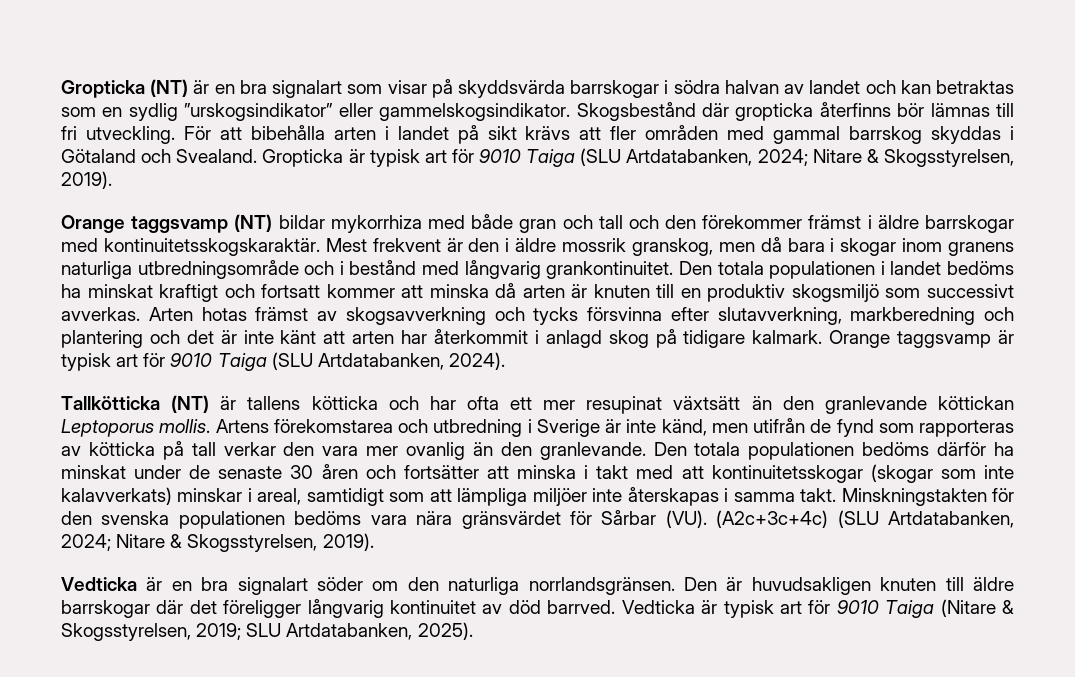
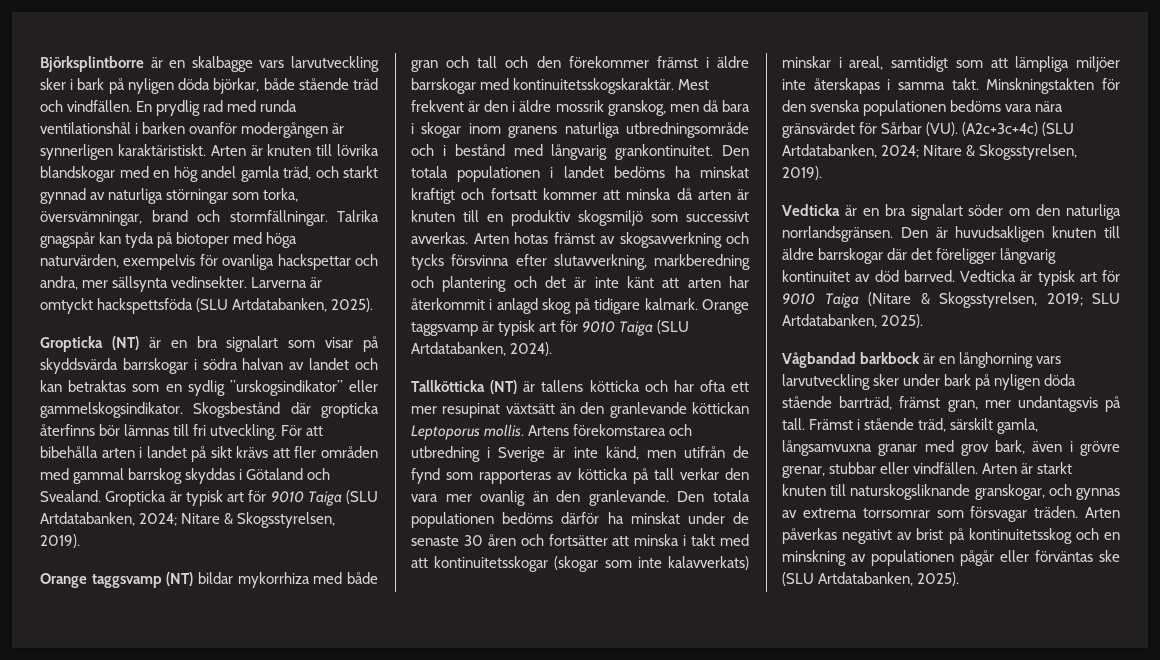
+ Björksplintborre är en skalbagge vars larvutveckling sker i bark på nyligen döda björkar, både stående träd och vindfällen. En prydlig rad med runda ventilationshål i barken ovanför modergången är synnerligen karaktäristiskt. Arten är knuten till lövrika blandskogar med en hög andel gamla träd, och starkt gynnad av naturliga störningar som torka, översvämningar, brand och stormfällningar. Talrika gnagspår kan tyda på biotoper med höga naturvärden, exempelvis för ovanliga hackspettar och andra, mer sällsynta vedinsekter. Larverna är omtyckt hackspettsföda (SLU Artdatabanken, 2025).
+ Vågbandad barkbock är en långhorning vars larvutveckling sker under bark på nyligen döda stående barrträd, främst gran, mer undantagsvis på tall. Främst i stående träd, särskilt gamla, långsamvuxna granar med grov bark, även i grövre grenar, stubbar eller vindfällen. Arten är starkt knuten till naturskogsliknande granskogar, och gynnas av extrema torrsomrar som försvagar träden. Arten påverkas negativt av brist på kontinuitetsskog och en minskning av populationen pågår eller förväntas ske (SLU Artdatabanken, 2025).

